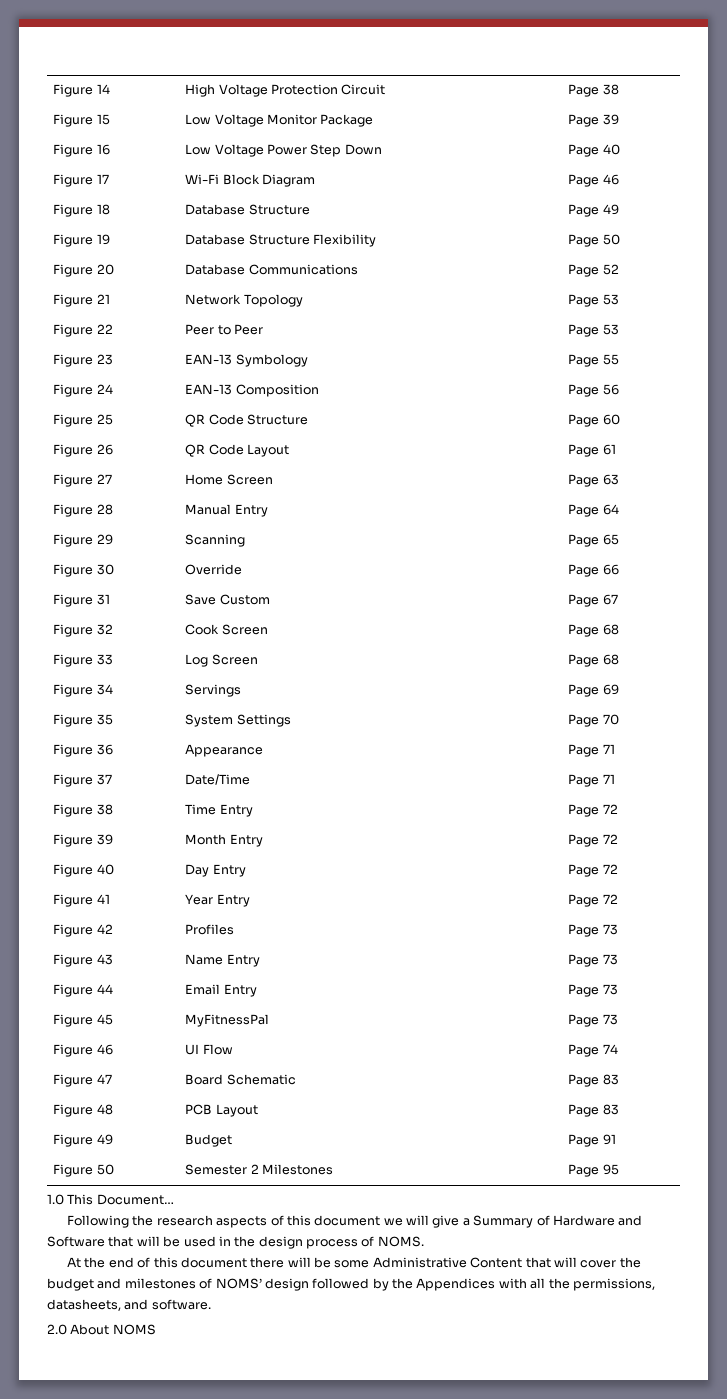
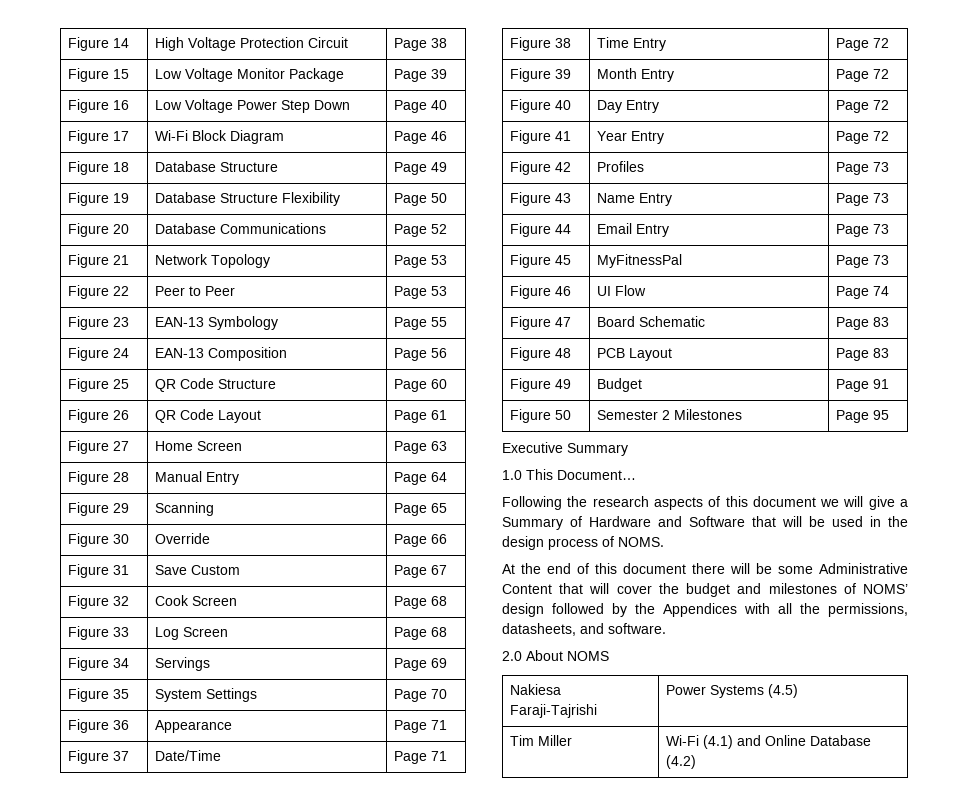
+ Executive Summary
+ Nakiesa Faraji-Tajrishi | Power Systems (4.5)
+ Tim Miller | Wi-Fi (4.1) and Online Database (4.2)

